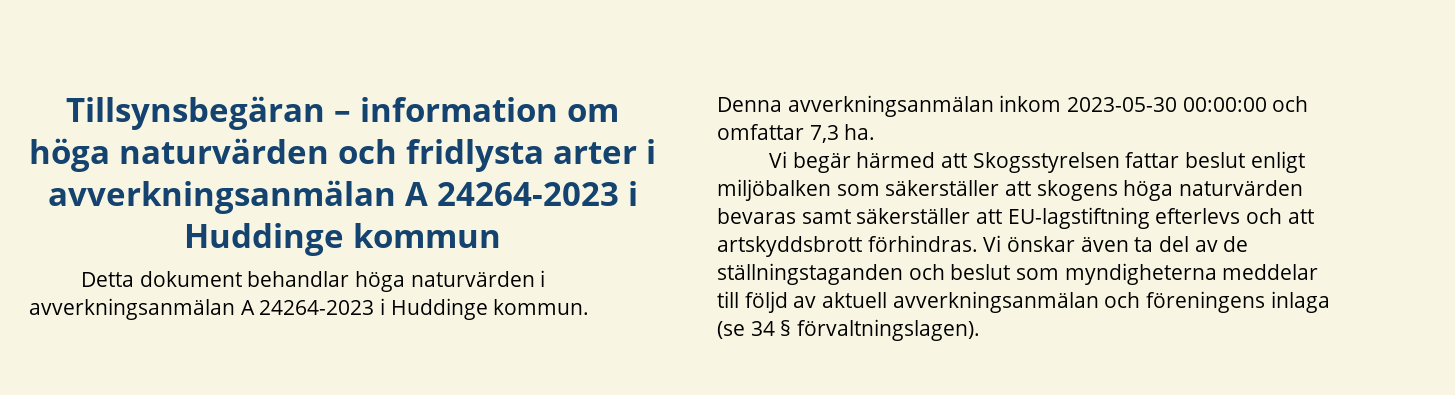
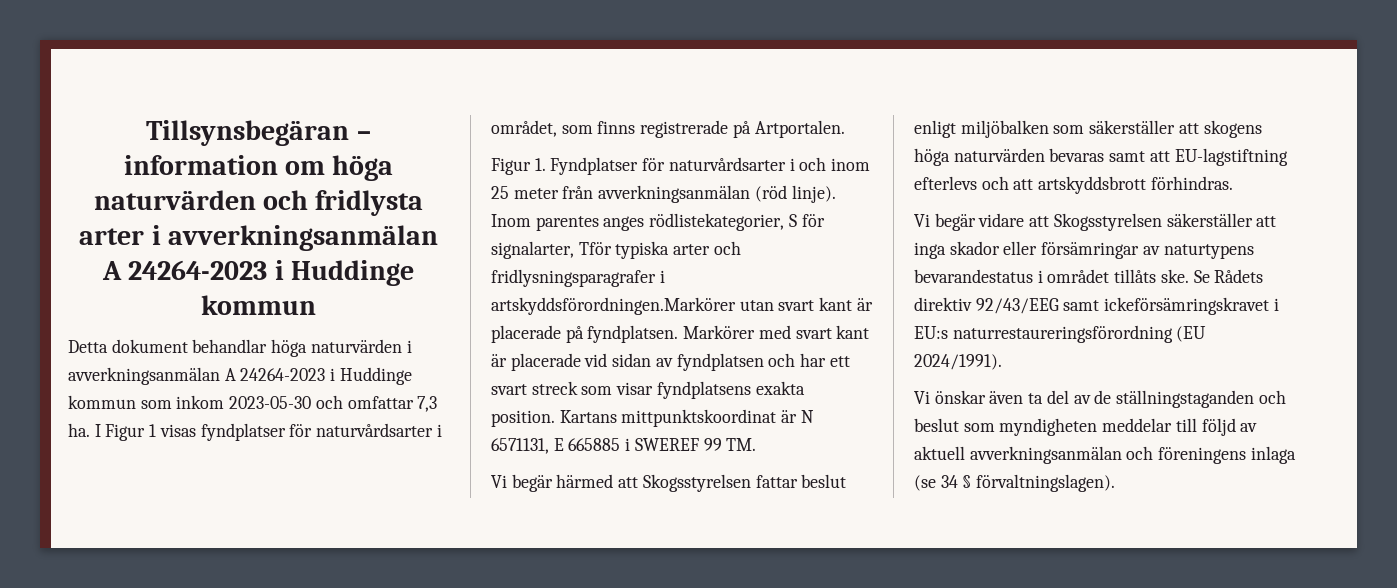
- Detta dokument behandlar höga naturvärden i avverkningsanmälan A 24264-2023 i Huddinge kommun. Denna avverkningsanmälan inkom 2023-05-30 00:00:00 och omfattar 7,3 ha.
+ Detta dokument behandlar höga naturvärden i avverkningsanmälan A 24264-2023 i Huddinge kommun som inkom 2023-05-30 och omfattar 7,3 ha. I Figur 1 visas fyndplatser för naturvårdsarter i området, som finns registrerade på Artportalen.
+ Figur 1. Fyndplatser för naturvårdsarter i och inom 25 meter från avverkningsanmälan (röd linje). Inom parentes anges rödlistekategorier, S för signalarter, Tför typiska arter och fridlysningsparagrafer i artskyddsförordningen.Markörer utan svart kant är placerade på fyndplatsen. Markörer med svart kant är placerade vid sidan av fyndplatsen och har ett svart streck som visar fyndplatsens exakta position. Kartans mittpunktskoordinat är N 6571131, E 665885 i SWEREF 99 TM.
- Vi begär härmed att Skogsstyrelsen fattar beslut enligt miljöbalken som säkerställer att skogens höga naturvärden bevaras samt säkerställer att EU-lagstiftning efterlevs och att artskyddsbrott förhindras. Vi önskar även ta del av de ställningstaganden och beslut som myndigheterna meddelar till följd av aktuell avverkningsanmälan och föreningens inlaga (se 34 § förvaltningslagen).
+ Vi begär härmed att Skogsstyrelsen fattar beslut enligt miljöbalken som säkerställer att skogens höga naturvärden bevaras samt att EU-lagstiftning efterlevs och att artskyddsbrott förhindras.
+ Vi begär vidare att Skogsstyrelsen säkerställer att inga skador eller försämringar av naturtypens bevarandestatus i området tillåts ske. Se Rådets direktiv 92/43/EEG samt ickeförsämringskravet i EU:s naturrestaureringsförordning (EU 2024/1991).
+ Vi önskar även ta del av de ställningstaganden och beslut som myndigheten meddelar till följd av aktuell avverkningsanmälan och föreningens inlaga (se 34 § förvaltningslagen).

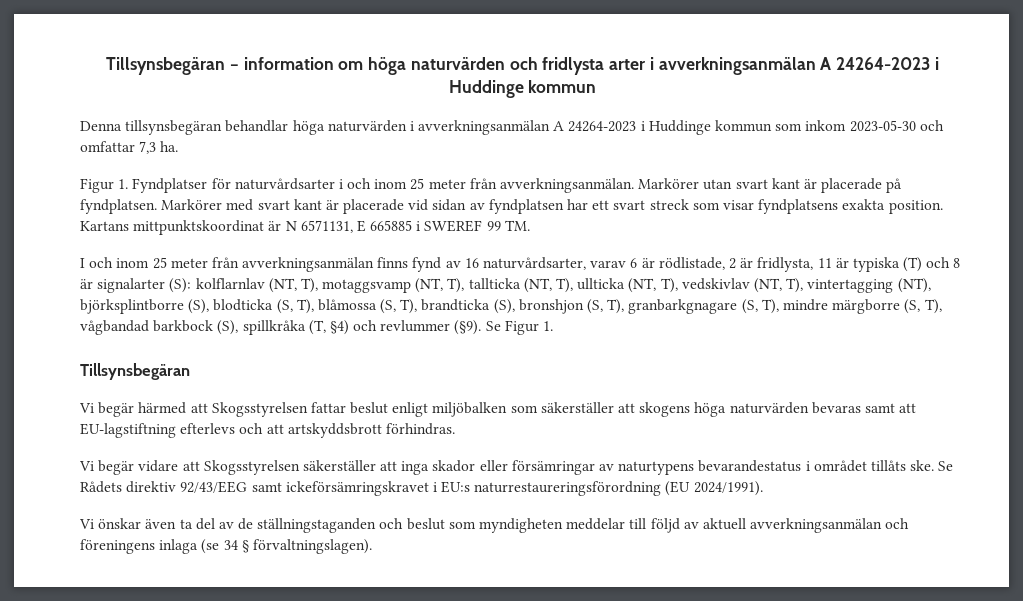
- Detta dokument behandlar höga naturvärden i avverkningsanmälan A 24264-2023 i Huddinge kommun som inkom 2023-05-30 och omfattar 7,3 ha. I Figur 1 visas fyndplatser för naturvårdsarter i området, som finns registrerade på Artportalen.
+ Denna tillsynsbegäran behandlar höga naturvärden i avverkningsanmälan A 24264-2023 i Huddinge kommun som inkom 2023-05-30 och omfattar 7,3 ha.
- Figur 1. Fyndplatser för naturvårdsarter i och inom 25 meter från avverkningsanmälan (röd linje). Inom parentes anges rödlistekategorier, S för signalarter, Tför typiska arter och fridlysningsparagrafer i artskyddsförordningen.Markörer utan svart kant är placerade på fyndplatsen.
+ Figur 1. Fyndplatser för naturvårdsarter i och inom 25 meter från avverkningsanmälan. Markörer utan svart kant är placerade på fyndplatsen.
- Markörer med svart kant är placerade vid sidan av fyndplatsen och har ett svart streck som visar fyndplatsens exakta position.
+ Markörer med svart kant är placerade vid sidan av fyndplatsen har ett svart streck som visar fyndplatsens exakta position.
+ I och inom 25 meter från avverkningsanmälan finns fynd av 16 naturvårdsarter, varav 6 är rödlistade, 2 är fridlysta, 11 är typiska (T) och 8 är signalarter (S): kolflarnlav (NT, T), motaggsvamp (NT, T), tallticka (NT, T), ullticka (NT, T), vedskivlav (NT, T), vintertagging (NT), björksplintborre (S), blodticka (S, T), blåmossa (S, T), brandticka (S), bronshjon (S, T), granbarkgnagare (S, T), mindre märgborre (S, T), vågbandad barkbock (S), spillkråka (T, §4) och revlummer (§9). Se Figur 1.
+ Tillsynsbegäran

